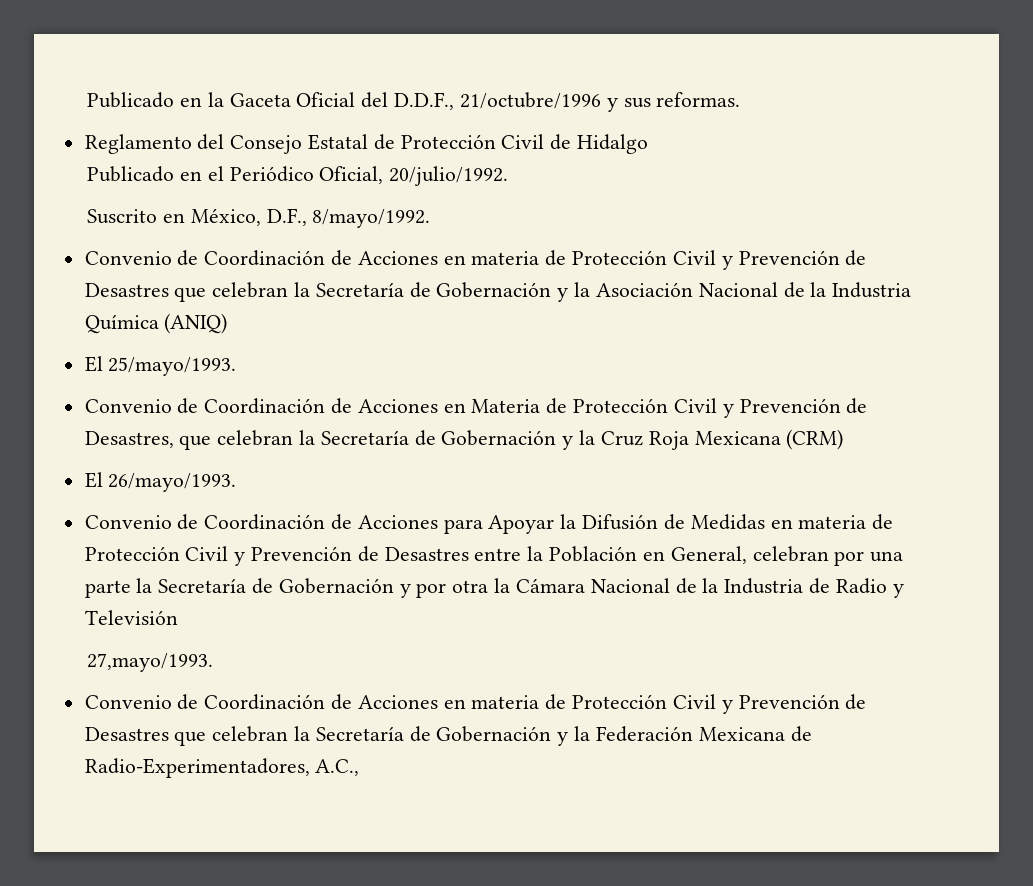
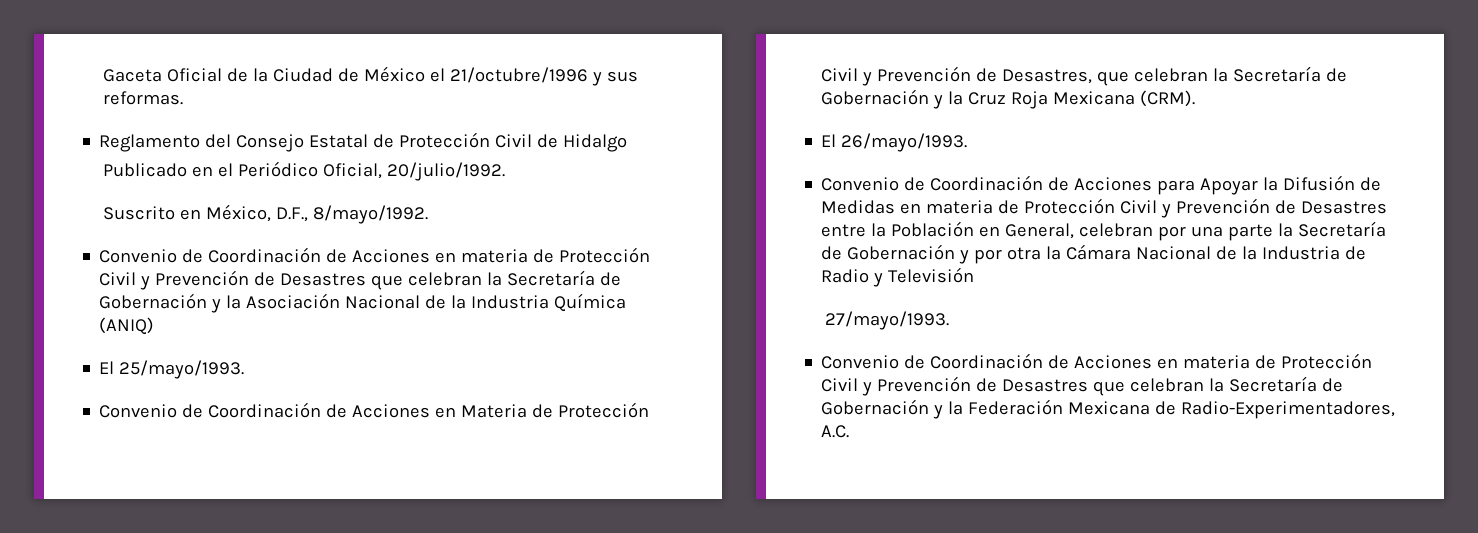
- Publicado en la Gaceta Oficial del D.D.F., 21/octubre/1996 y sus reformas.
+ Gaceta Oficial de la Ciudad de México el 21/octubre/1996 y sus reformas.
- Convenio de Coordinación de Acciones en Materia de Protección Civil y Prevención de Desastres, que celebran la Secretaría de Gobernación y la Cruz Roja Mexicana (CRM)
+ Convenio de Coordinación de Acciones en Materia de Protección Civil y Prevención de Desastres, que celebran la Secretaría de Gobernación y la Cruz Roja Mexicana (CRM).
- 27,mayo/1993.
+ 27/mayo/1993.
- Convenio de Coordinación de Acciones en materia de Protección Civil y Prevención de Desastres que celebran la Secretaría de Gobernación y la Federación Mexicana de Radio-Experimentadores, A.C.,
+ Convenio de Coordinación de Acciones en materia de Protección Civil y Prevención de Desastres que celebran la Secretaría de Gobernación y la Federación Mexicana de Radio-Experimentadores, A.C.

